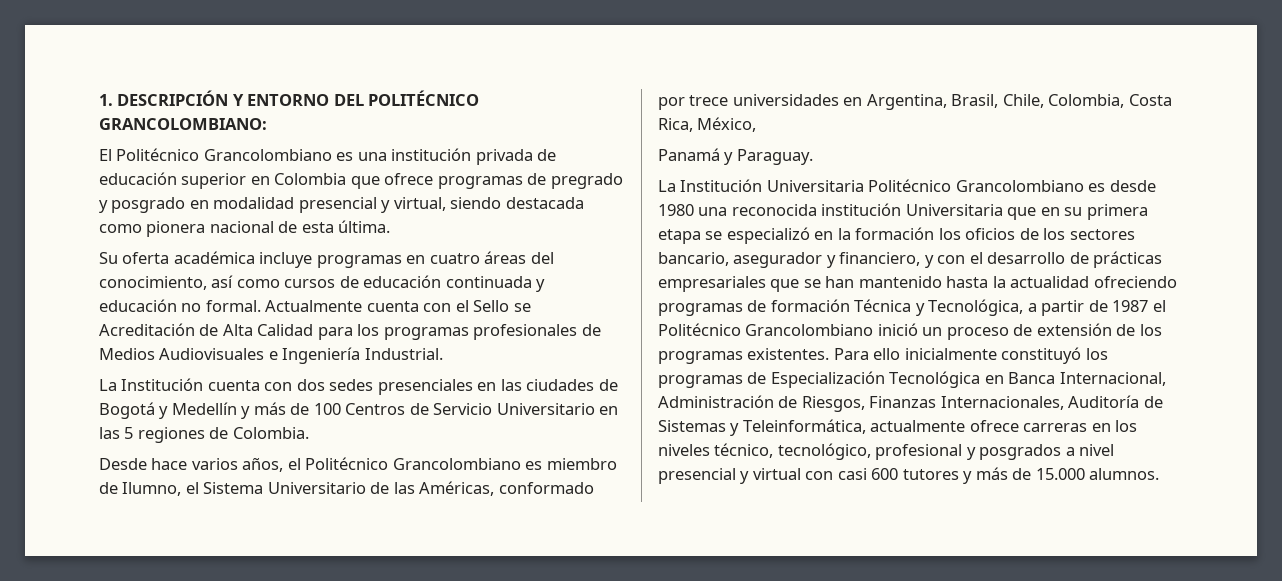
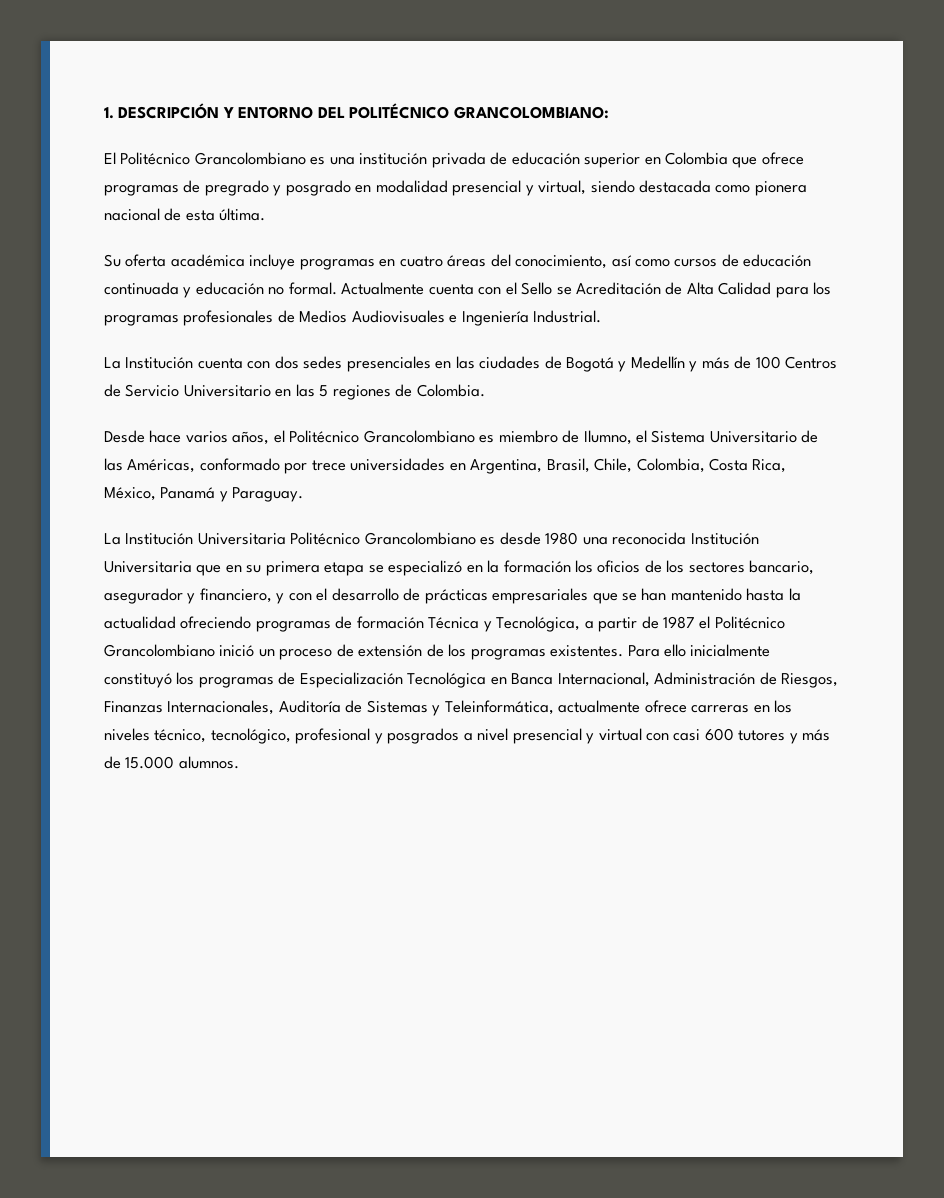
- Desde hace varios años, el Politécnico Grancolombiano es miembro de Ilumno, el Sistema Universitario de las Américas, conformado por trece universidades en Argentina, Brasil, Chile, Colombia, Costa Rica, México,
- Panamá y Paraguay.
+ Desde hace varios años, el Politécnico Grancolombiano es miembro de Ilumno, el Sistema Universitario de las Américas, conformado por trece universidades en Argentina, Brasil, Chile, Colombia, Costa Rica, México, Panamá y Paraguay.
- La Institución Universitaria Politécnico Grancolombiano es desde 1980 una reconocida institución Universitaria que en su primera etapa se especializó en la formación los oficios de los sectores bancario, asegurador y financiero, y con el desarrollo de prácticas empresariales que se han mantenido hasta la actualidad ofreciendo programas de formación Técnica y Tecnológica, a partir de 1987 el Politécnico Grancolombiano inició un proceso de extensión de los programas existentes.
+ La Institución Universitaria Politécnico Grancolombiano es desde 1980 una reconocida Institución Universitaria que en su primera etapa se especializó en la formación los oficios de los sectores bancario, asegurador y financiero, y con el desarrollo de prácticas empresariales que se han mantenido hasta la actualidad ofreciendo programas de formación Técnica y Tecnológica, a partir de 1987 el Politécnico Grancolombiano inició un proceso de extensión de los programas existentes.

